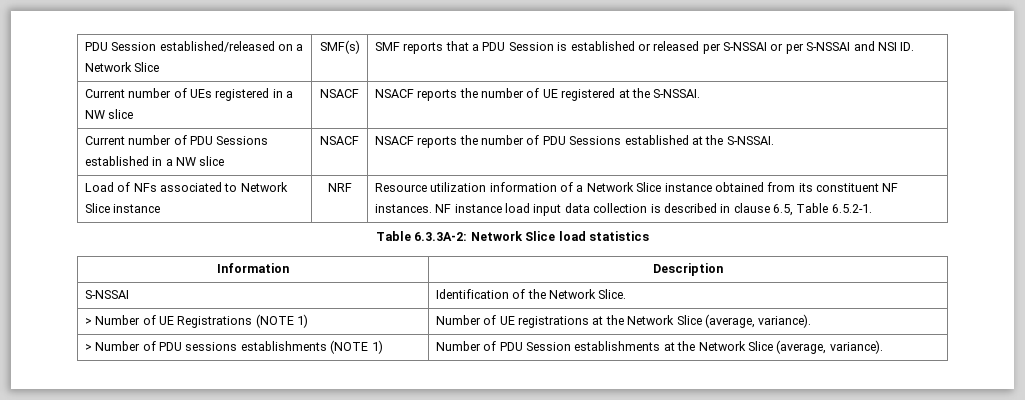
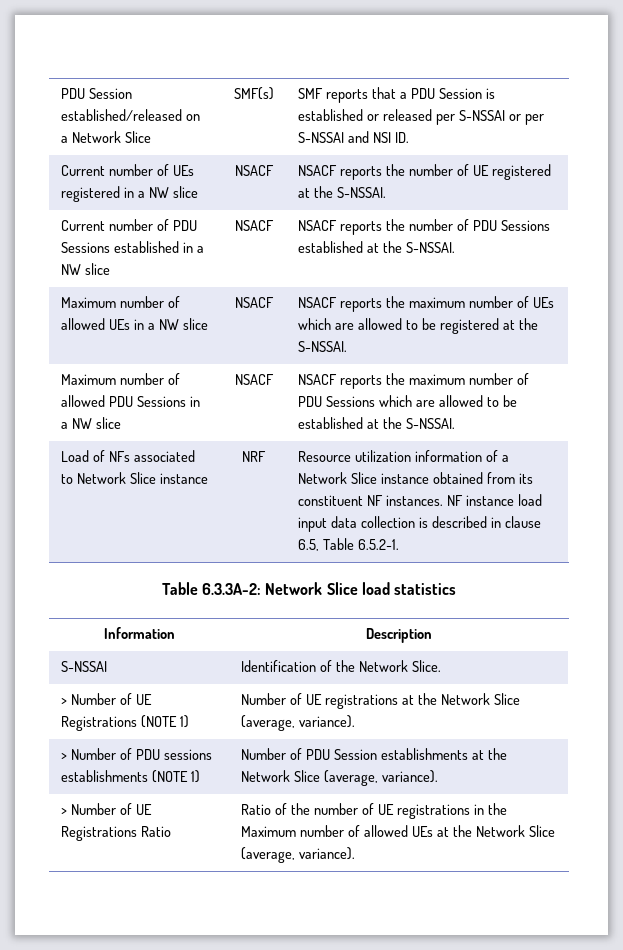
+ Maximum number of allowed UEs in a NW slice | NSACF | NSACF reports the maximum number of UEs which are allowed to be registered at the S-NSSAI.
+ Maximum number of allowed PDU Sessions in a NW slice | NSACF | NSACF reports the maximum number of PDU Sessions which are allowed to be established at the S-NSSAI.
+ > Number of UE Registrations Ratio | Ratio of the number of UE registrations in the Maximum number of allowed UEs at the Network Slice (average, variance).

